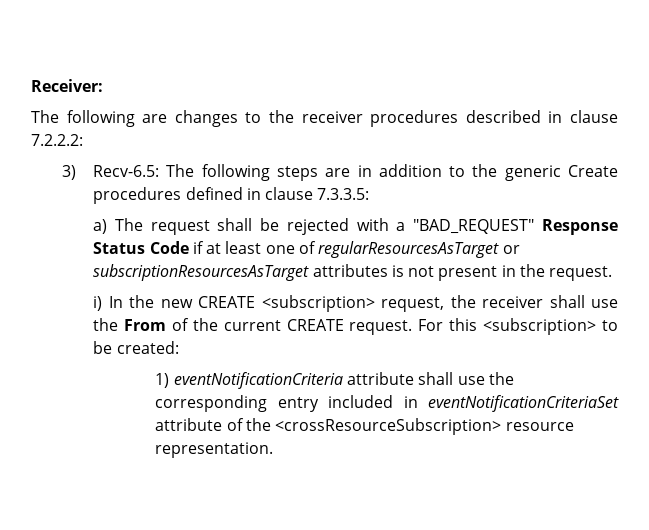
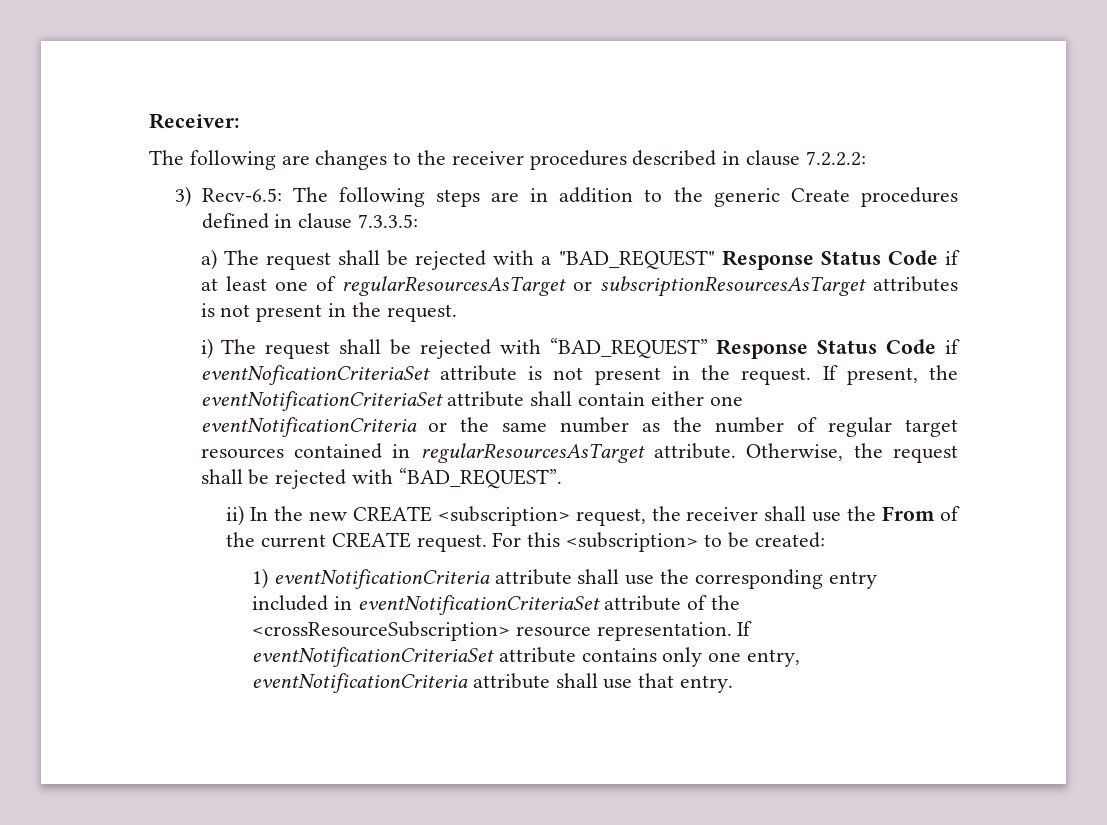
- i) In the new CREATE <subscription> request, the receiver shall use the From of the current CREATE request.
+ i) The request shall be rejected with “BAD_REQUEST” Response Status Code if eventNoficationCriteriaSet attribute is not present in the request. If present, the eventNotificationCriteriaSet attribute shall contain either one eventNotificationCriteria or the same number as the number of regular target resources contained in regularResourcesAsTarget attribute. Otherwise, the request shall be rejected with “BAD_REQUEST”.
+ ii) In the new CREATE <subscription> request, the receiver shall use the From of the current CREATE request.
+ If eventNotificationCriteriaSet attribute contains only one entry, eventNotificationCriteria attribute shall use that entry.

